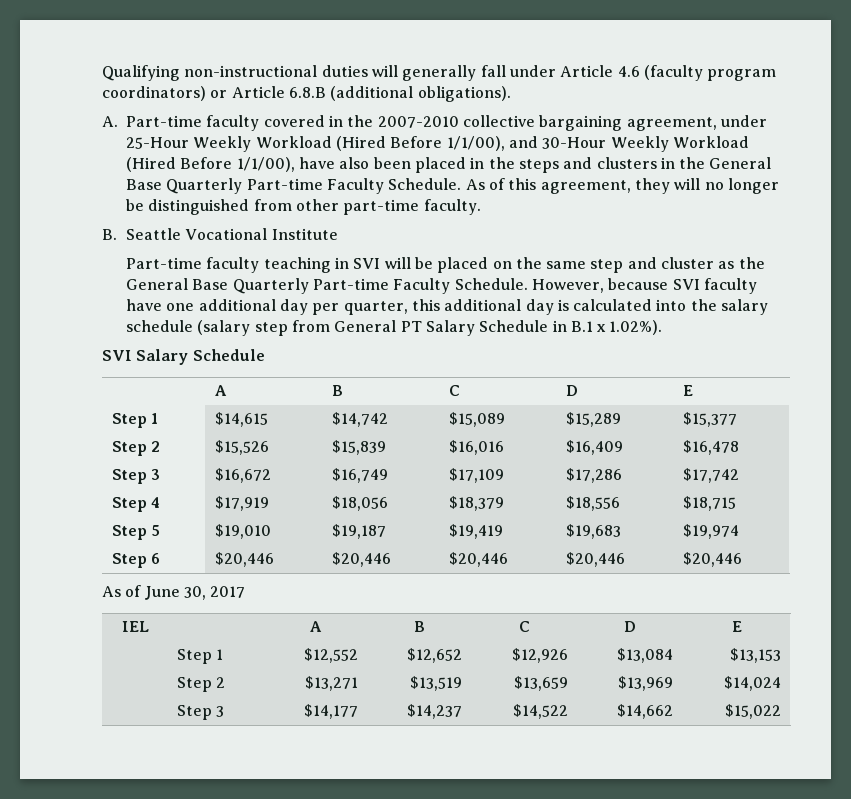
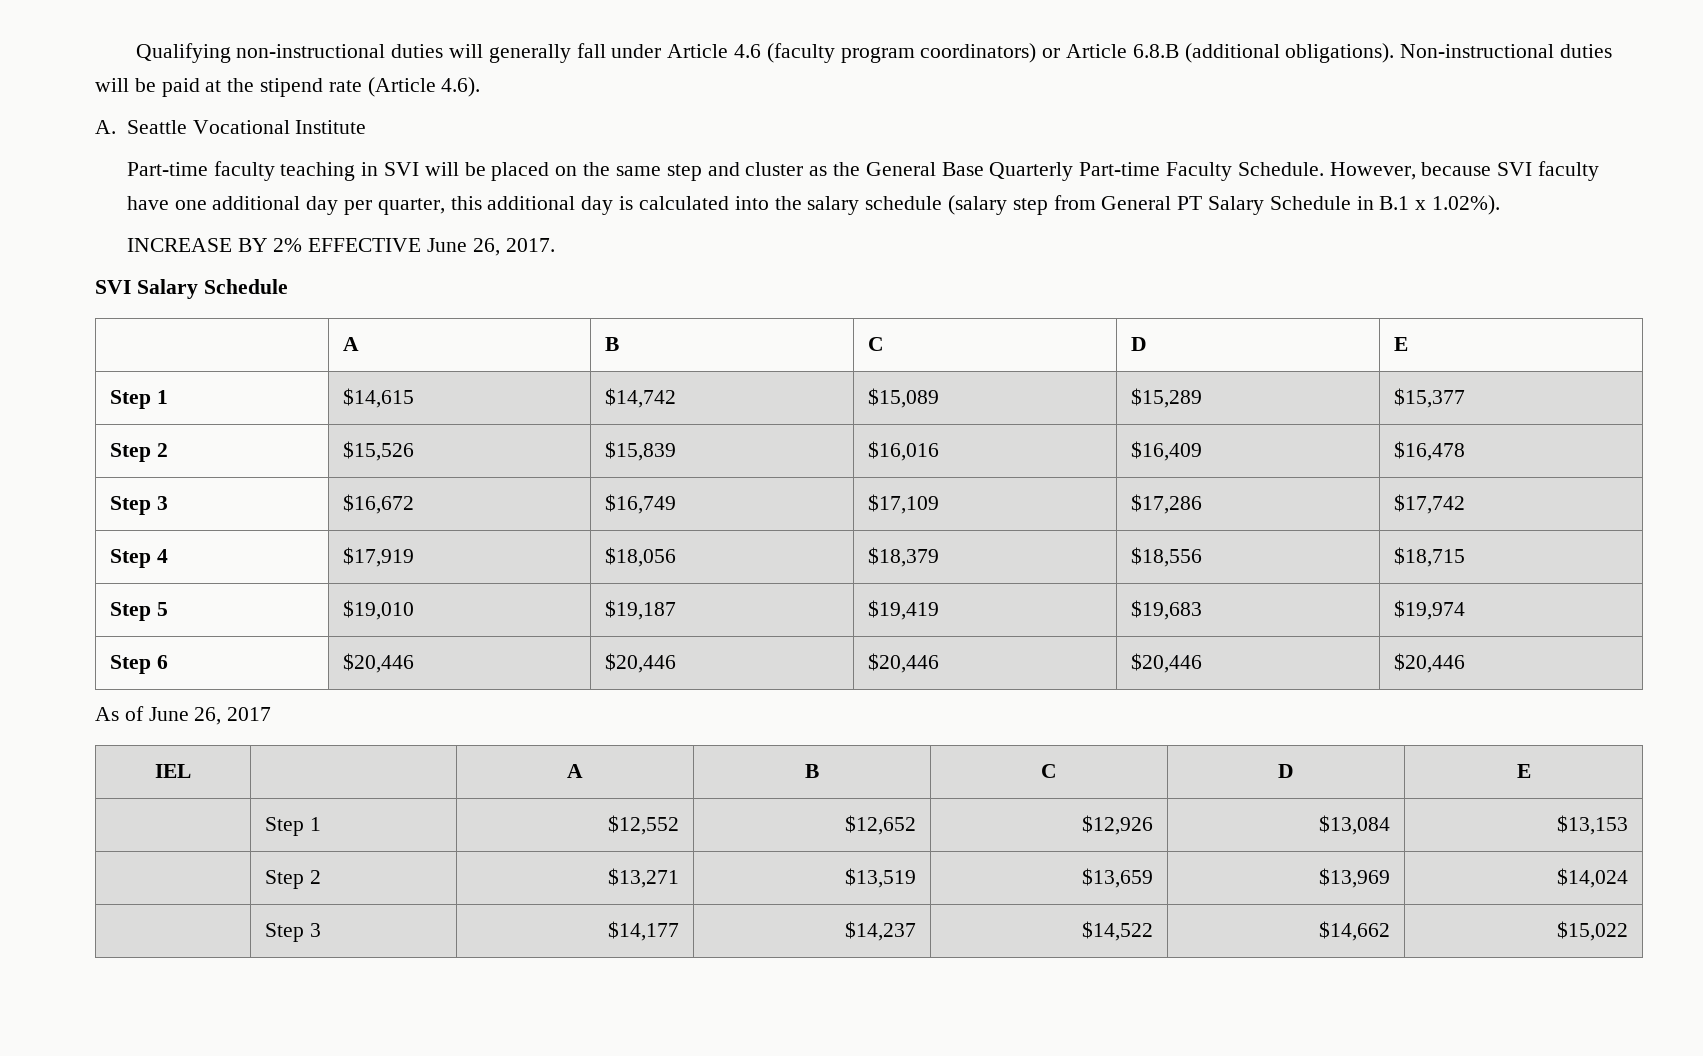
- Qualifying non-instructional duties will generally fall under Article 4.6 (faculty program coordinators) or Article 6.8.B (additional obligations).
- A. Part-time faculty covered in the 2007-2010 collective bargaining agreement, under 25-Hour Weekly Workload (Hired Before 1/1/00), and 30-Hour Weekly Workload (Hired Before 1/1/00), have also been placed in the steps and clusters in the General Base Quarterly Part-time Faculty Schedule. As of this agreement, they will no longer be distinguished from other part-time faculty.
- B. Seattle Vocational Institute
+ Qualifying non-instructional duties will generally fall under Article 4.6 (faculty program coordinators) or Article 6.8.B (additional obligations). Non-instructional duties will be paid at the stipend rate (Article 4.6).
+ A. Seattle Vocational Institute
+ INCREASE BY 2% EFFECTIVE June 26, 2017.
- As of June 30, 2017
+ As of June 26, 2017

